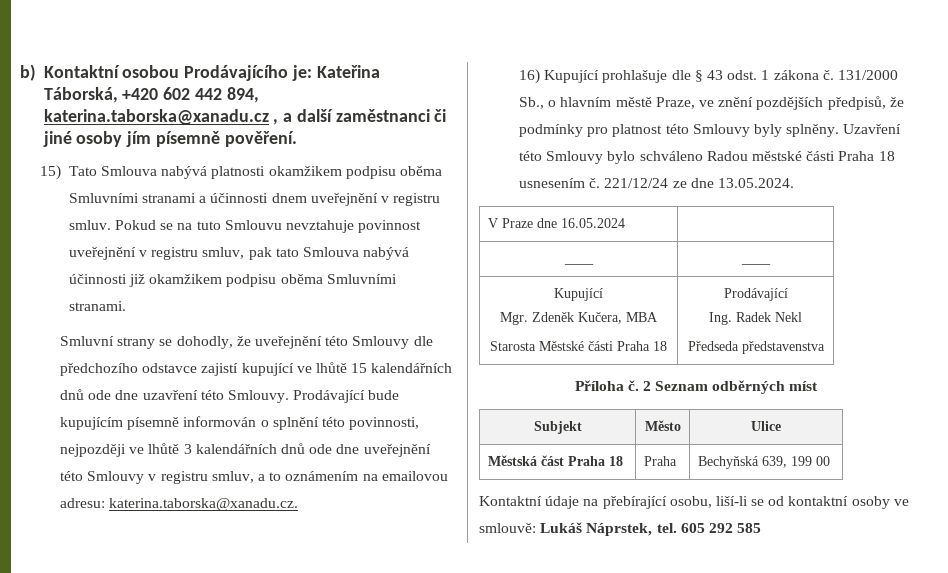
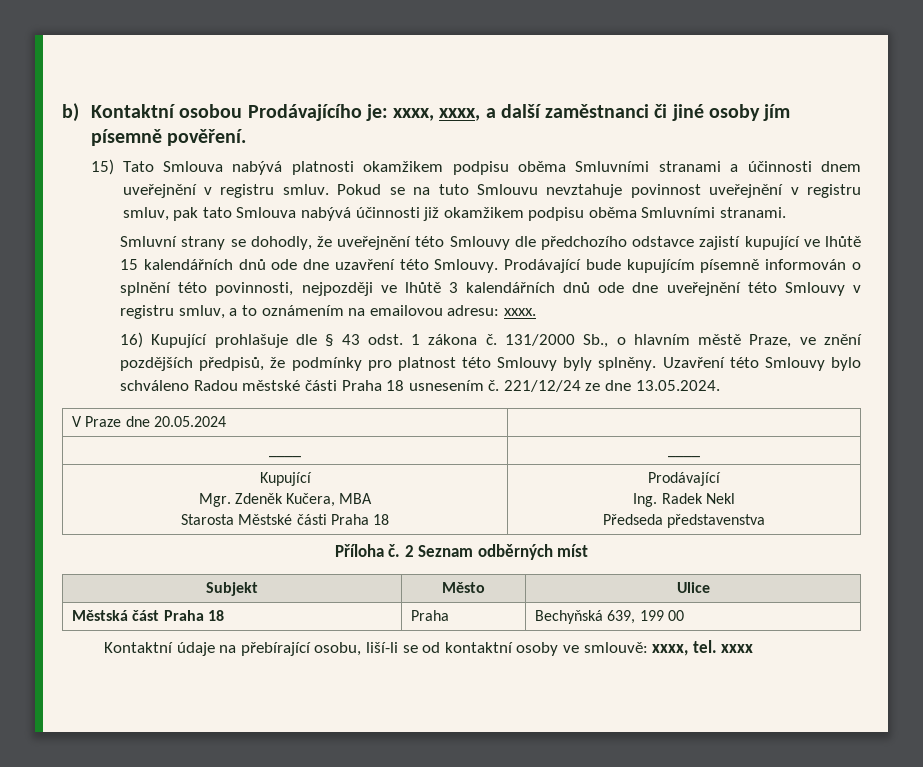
- b) Kontaktní osobou Prodávajícího je: Kateřina Táborská, +420 602 442 894, katerina.taborska@xanadu.cz , a další zaměstnanci či jiné osoby jím písemně pověření.
+ b) Kontaktní osobou Prodávajícího je: xxxx, xxxx, a další zaměstnanci či jiné osoby jím písemně pověření.
- Prodávající bude kupujícím písemně informován o splnění této povinnosti, nejpozději ve lhůtě 3 kalendářních dnů ode dne uveřejnění této Smlouvy v registru smluv, a to oznámením na emailovou adresu: katerina.taborska@xanadu.cz.
+ Prodávající bude kupujícím písemně informován o splnění této povinnosti, nejpozději ve lhůtě 3 kalendářních dnů ode dne uveřejnění této Smlouvy v registru smluv, a to oznámením na emailovou adresu: xxxx.
- V Praze dne 16.05.2024 |
+ V Praze dne 20.05.2024 |
- Kontaktní údaje na přebírající osobu, liší-li se od kontaktní osoby ve smlouvě: Lukáš Náprstek, tel. 605 292 585
+ Kontaktní údaje na přebírající osobu, liší-li se od kontaktní osoby ve smlouvě: xxxx, tel. xxxx

